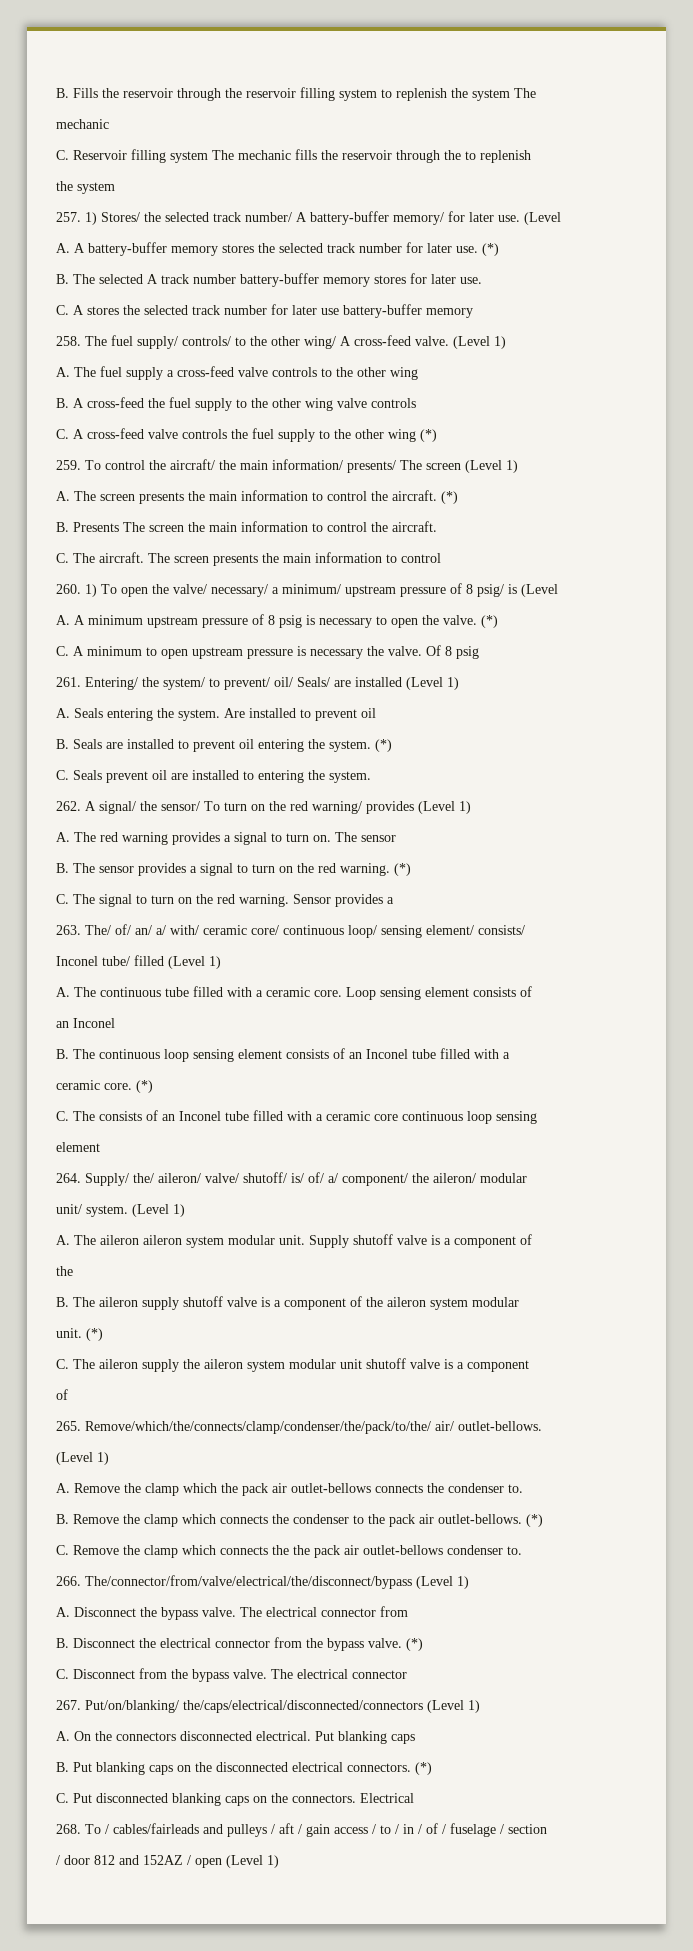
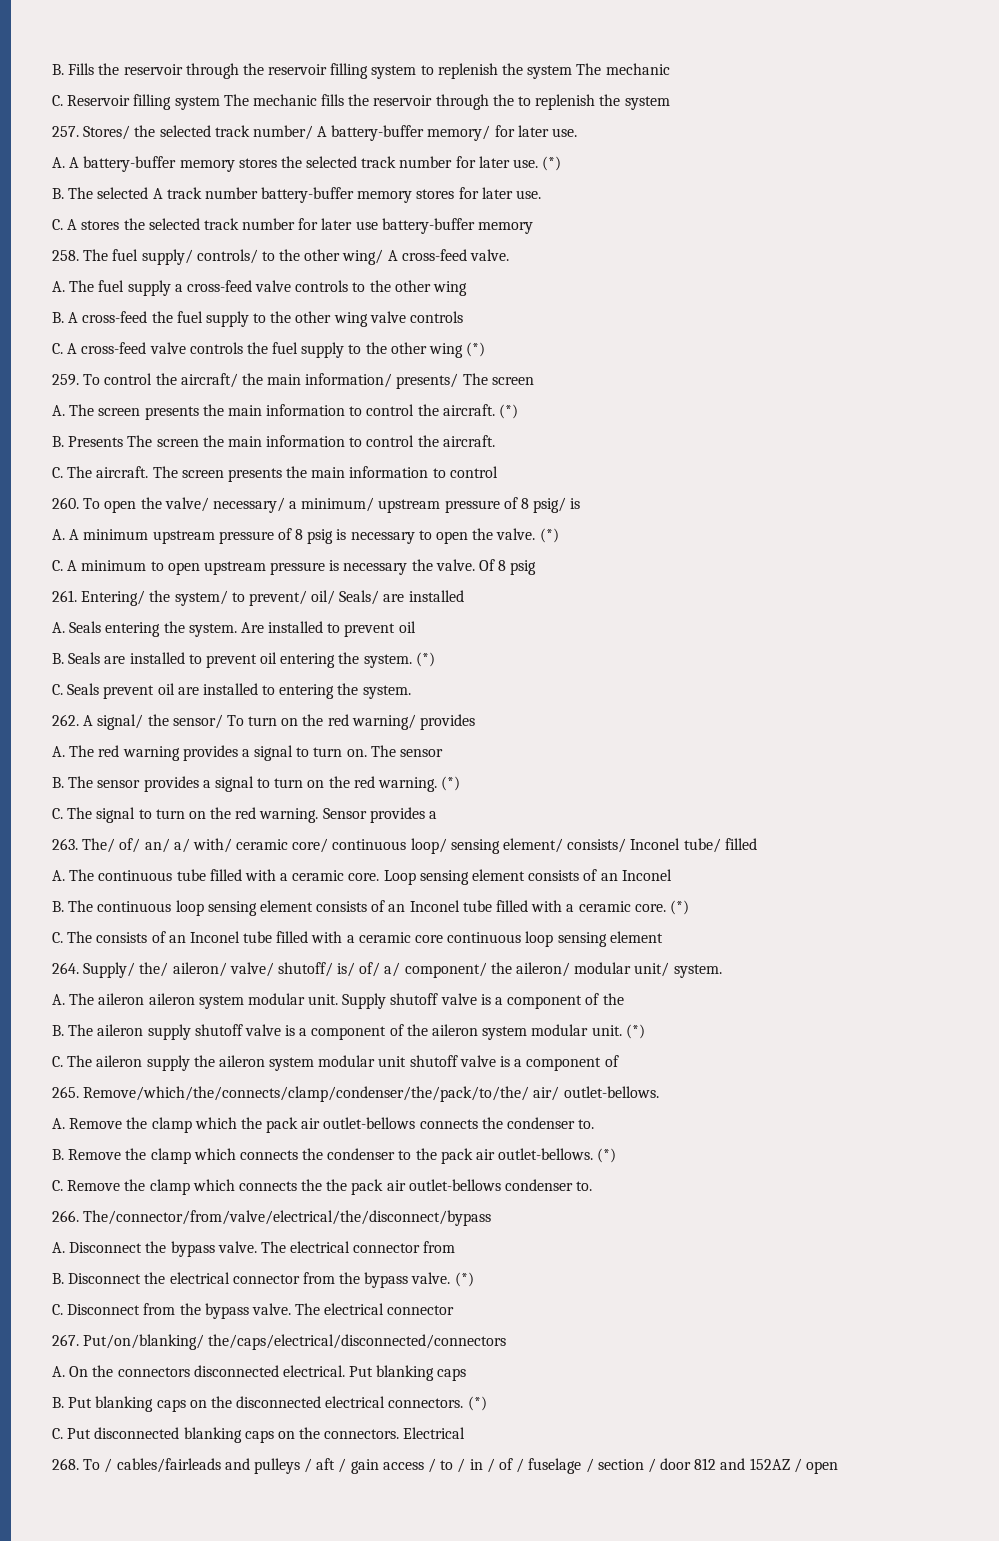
- B. Fills the reservoir through the reservoir filling system to replenish the system The
- mechanic
+ B. Fills the reservoir through the reservoir filling system to replenish the system The mechanic
- C. Reservoir filling system The mechanic fills the reservoir through the to replenish
- the system
+ C. Reservoir filling system The mechanic fills the reservoir through the to replenish the system
- 257. 1) Stores/ the selected track number/ A battery-buffer memory/ for later use. (Level
+ 257. Stores/ the selected track number/ A battery-buffer memory/ for later use.
- 258. The fuel supply/ controls/ to the other wing/ A cross-feed valve. (Level 1)
+ 258. The fuel supply/ controls/ to the other wing/ A cross-feed valve.
- 259. To control the aircraft/ the main information/ presents/ The screen (Level 1)
+ 259. To control the aircraft/ the main information/ presents/ The screen
- 260. 1) To open the valve/ necessary/ a minimum/ upstream pressure of 8 psig/ is (Level
+ 260. To open the valve/ necessary/ a minimum/ upstream pressure of 8 psig/ is
- 261. Entering/ the system/ to prevent/ oil/ Seals/ are installed (Level 1)
+ 261. Entering/ the system/ to prevent/ oil/ Seals/ are installed
- 262. A signal/ the sensor/ To turn on the red warning/ provides (Level 1)
+ 262. A signal/ the sensor/ To turn on the red warning/ provides
- 263. The/ of/ an/ a/ with/ ceramic core/ continuous loop/ sensing element/ consists/
- Inconel tube/ filled (Level 1)
+ 263. The/ of/ an/ a/ with/ ceramic core/ continuous loop/ sensing element/ consists/ Inconel tube/ filled
- Loop sensing element consists of
- an Inconel
+ Loop sensing element consists of an Inconel
- B. The continuous loop sensing element consists of an Inconel tube filled with a
- ceramic core.
+ B. The continuous loop sensing element consists of an Inconel tube filled with a ceramic core.
- C. The consists of an Inconel tube filled with a ceramic core continuous loop sensing
- element
+ C. The consists of an Inconel tube filled with a ceramic core continuous loop sensing element
- 264. Supply/ the/ aileron/ valve/ shutoff/ is/ of/ a/ component/ the aileron/ modular
- unit/ system. (Level 1)
+ 264. Supply/ the/ aileron/ valve/ shutoff/ is/ of/ a/ component/ the aileron/ modular unit/ system.
- Supply shutoff valve is a component of
- the
+ Supply shutoff valve is a component of the
- B. The aileron supply shutoff valve is a component of the aileron system modular
- unit.
+ B. The aileron supply shutoff valve is a component of the aileron system modular unit.
- C. The aileron supply the aileron system modular unit shutoff valve is a component
- of
+ C. The aileron supply the aileron system modular unit shutoff valve is a component of
  265. Remove/which/the/connects/clamp/condenser/the/pack/to/the/ air/ outlet-bellows.
- (Level 1)
- 266. The/connector/from/valve/electrical/the/disconnect/bypass (Level 1)
+ 266. The/connector/from/valve/electrical/the/disconnect/bypass
- 267. Put/on/blanking/ the/caps/electrical/disconnected/connectors (Level 1)
+ 267. Put/on/blanking/ the/caps/electrical/disconnected/connectors
- 268. To / cables/fairleads and pulleys / aft / gain access / to / in / of / fuselage / section
- / door 812 and 152AZ / open (Level 1)
+ 268. To / cables/fairleads and pulleys / aft / gain access / to / in / of / fuselage / section / door 812 and 152AZ / open

